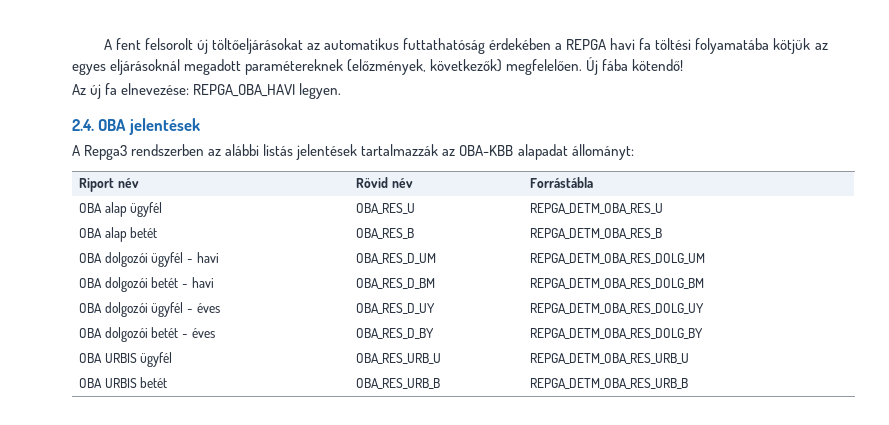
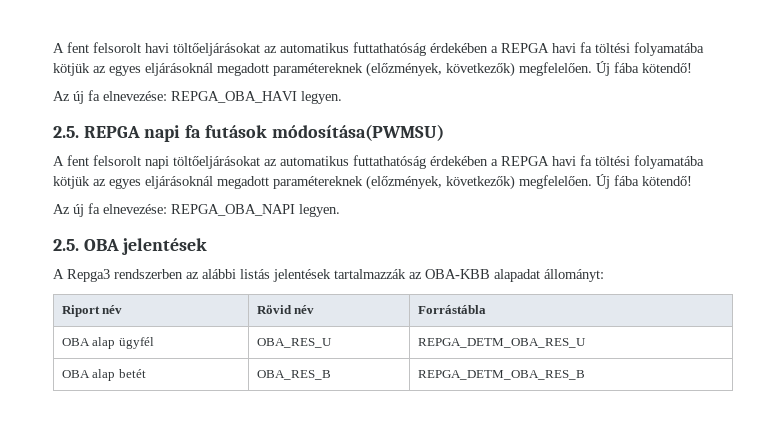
- A fent felsorolt új töltőeljárásokat az automatikus futtathatóság érdekében a REPGA havi fa töltési folyamatába kötjük az egyes eljárásoknál megadott paramétereknek (előzmények, következők) megfelelően.
+ A fent felsorolt havi töltőeljárásokat az automatikus futtathatóság érdekében a REPGA havi fa töltési folyamatába kötjük az egyes eljárásoknál megadott paramétereknek (előzmények, következők) megfelelően.
- 2.4. OBA jelentések
+ 2.5. REPGA napi fa futások módosítása(PWMSU)
+ A fent felsorolt napi töltőeljárásokat az automatikus futtathatóság érdekében a REPGA havi fa töltési folyamatába kötjük az egyes eljárásoknál megadott paramétereknek (előzmények, következők) megfelelően. Új fába kötendő!
+ Az új fa elnevezése: REPGA_OBA_NAPI legyen.
+ 2.5. OBA jelentések
- OBA dolgozói ügyfél - havi | OBA_RES_D_UM | REPGA_DETM_OBA_RES_DOLG_UM
- OBA dolgozói betét - havi | OBA_RES_D_BM | REPGA_DETM_OBA_RES_DOLG_BM
- OBA dolgozói ügyfél - éves | OBA_RES_D_UY | REPGA_DETM_OBA_RES_DOLG_UY
- OBA dolgozói betét - éves | OBA_RES_D_BY | REPGA_DETM_OBA_RES_DOLG_BY
- OBA URBIS ügyfél | OBA_RES_URB_U | REPGA_DETM_OBA_RES_URB_U
- OBA URBIS betét | OBA_RES_URB_B | REPGA_DETM_OBA_RES_URB_B

